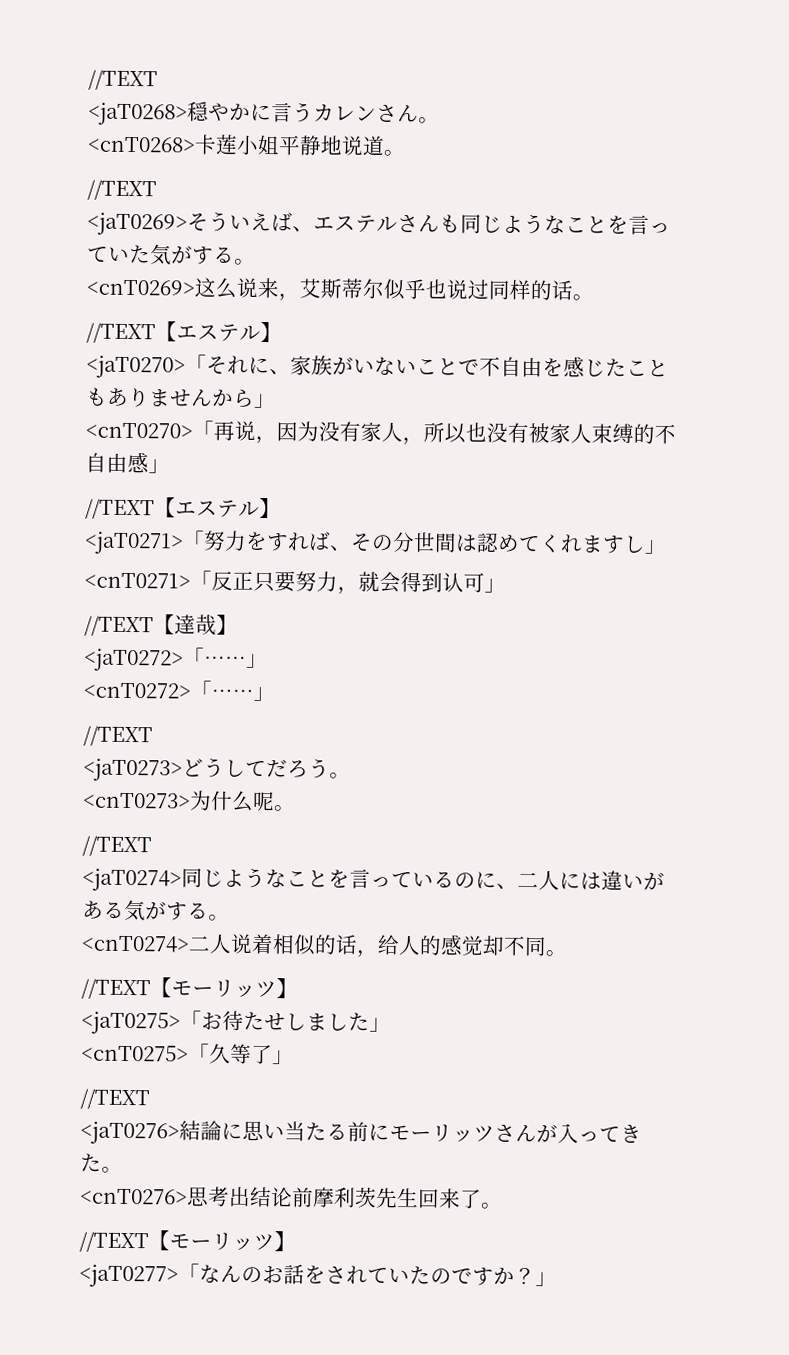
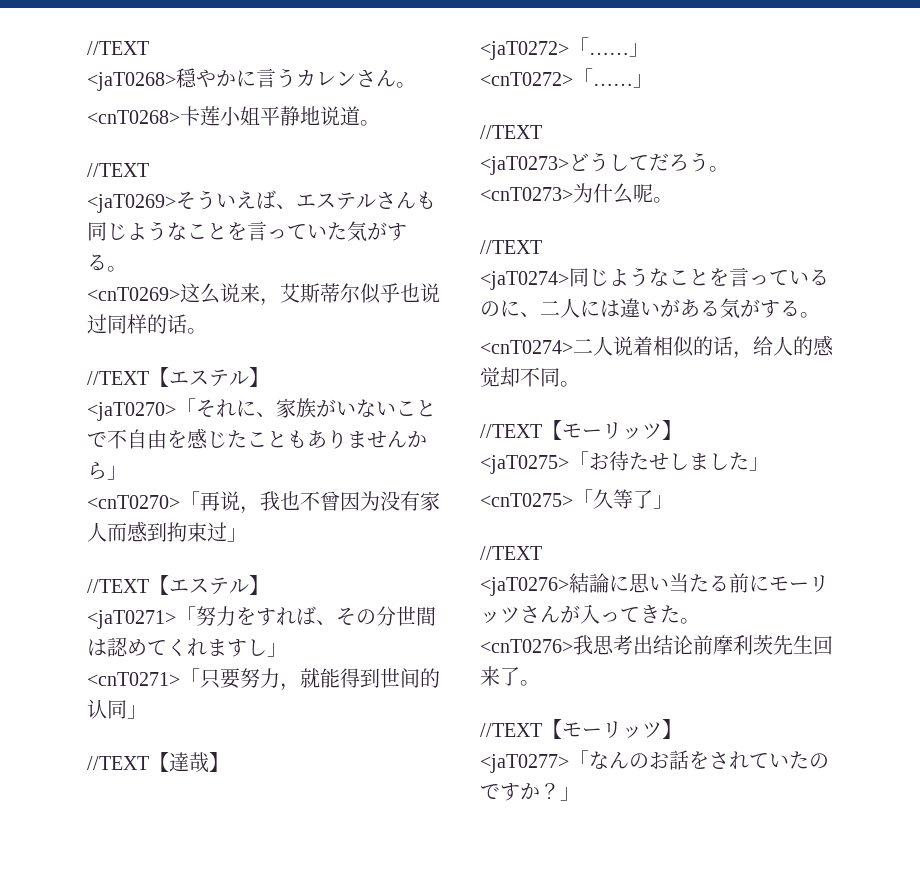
- <cnT0270>「再说，因为没有家人，所以也没有被家人束缚的不自由感」
+ <cnT0270>「再说，我也不曾因为没有家人而感到拘束过」
- <cnT0271>「反正只要努力，就会得到认可」
+ <cnT0271>「只要努力，就能得到世间的认同」
- <cnT0276>思考出结论前摩利茨先生回来了。
+ <cnT0276>我思考出结论前摩利茨先生回来了。

